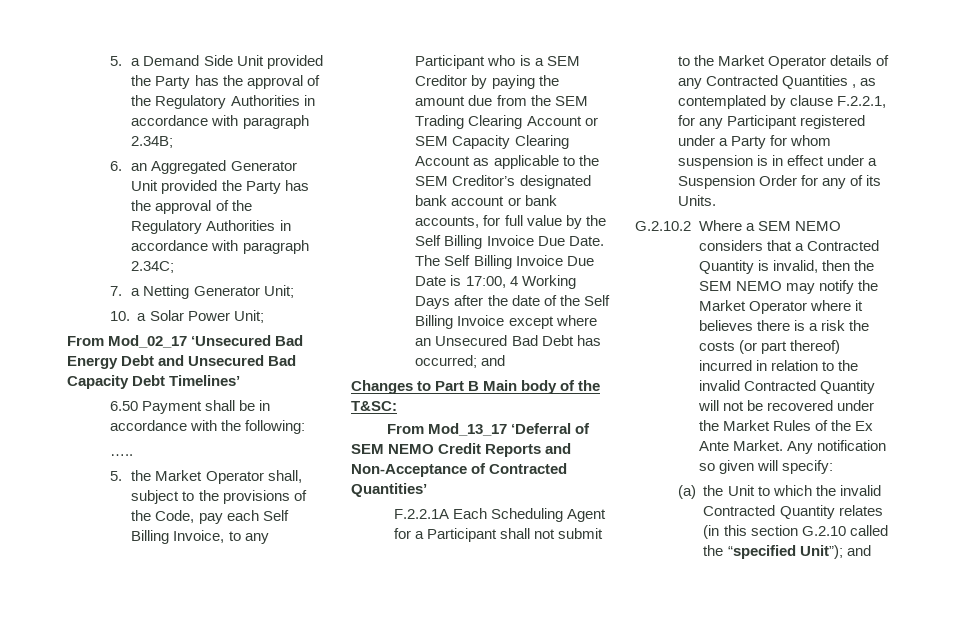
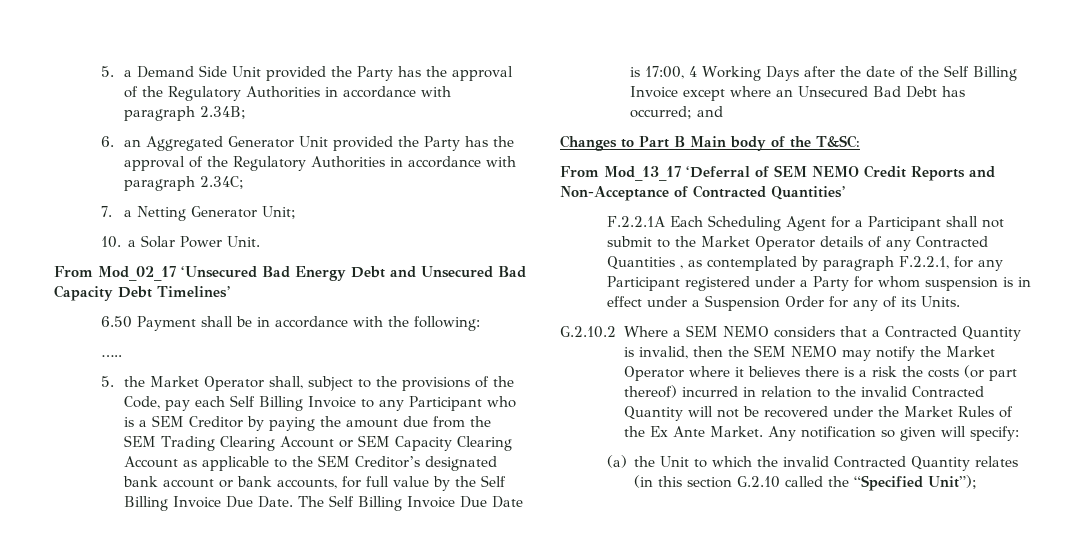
- 10. a Solar Power Unit;
+ 10. a Solar Power Unit.
- 5. the Market Operator shall, subject to the provisions of the Code, pay each Self Billing Invoice, to any Participant who is a SEM Creditor by paying the amount due from the SEM Trading Clearing Account or SEM Capacity Clearing Account as applicable to the SEM Creditor’s designated bank account or bank accounts, for full value by the Self Billing Invoice Due Date.
+ 5. the Market Operator shall, subject to the provisions of the Code, pay each Self Billing Invoice to any Participant who is a SEM Creditor by paying the amount due from the SEM Trading Clearing Account or SEM Capacity Clearing Account as applicable to the SEM Creditor’s designated bank account or bank accounts, for full value by the Self Billing Invoice Due Date.
- F.2.2.1A Each Scheduling Agent for a Participant shall not submit to the Market Operator details of any Contracted Quantities , as contemplated by clause F.2.2.1, for any Participant registered under a Party for whom suspension is in effect under a Suspension Order for any of its Units.
+ F.2.2.1A Each Scheduling Agent for a Participant shall not submit to the Market Operator details of any Contracted Quantities , as contemplated by paragraph F.2.2.1, for any Participant registered under a Party for whom suspension is in effect under a Suspension Order for any of its Units.
- (a) the Unit to which the invalid Contracted Quantity relates (in this section G.2.10 called the “specified Unit”); and
+ (a) the Unit to which the invalid Contracted Quantity relates (in this section G.2.10 called the “Specified Unit”);

